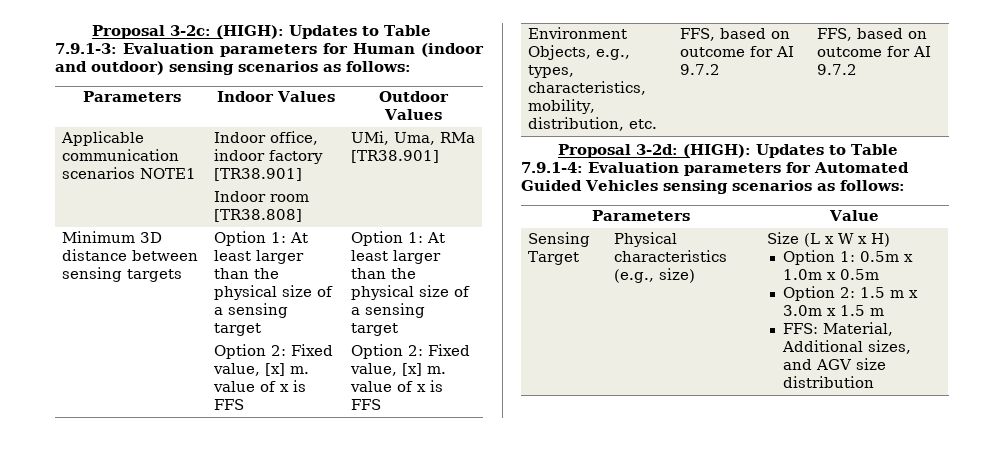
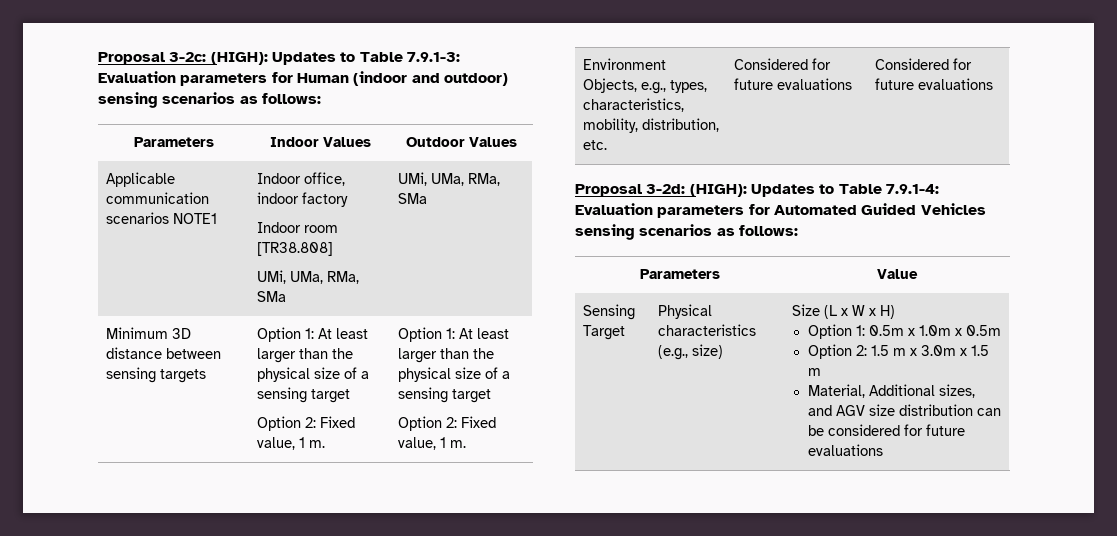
- Applicable communication scenarios NOTE1 | Indoor office, indoor factory [TR38.901]
- Indoor room [TR38.808] | UMi, Uma, RMa [TR38.901]
+ Applicable communication scenarios NOTE1 | Indoor office, indoor factory
+ Indoor room [TR38.808]
+ UMi, UMa, RMa, SMa | UMi, UMa, RMa, SMa
  Minimum 3D distance between sensing targets | Option 1: At least larger than the physical size of a sensing target
- Option 2: Fixed value, [x] m. value of x is FFS | Option 1: At least larger than the physical size of a sensing target
- Option 2: Fixed value, [x] m. value of x is FFS
+ Option 2: Fixed value, 1 m. | Option 1: At least larger than the physical size of a sensing target
+ Option 2: Fixed value, 1 m.
- Environment Objects, e.g., types, characteristics, mobility, distribution, etc. | FFS, based on outcome for AI 9.7.2 | FFS, based on outcome for AI 9.7.2
+ Environment Objects, e.g., types, characteristics, mobility, distribution, etc. | Considered for future evaluations | Considered for future evaluations
- FFS: Material, Additional sizes, and AGV size distribution
+ Material, Additional sizes, and AGV size distribution can be considered for future evaluations

